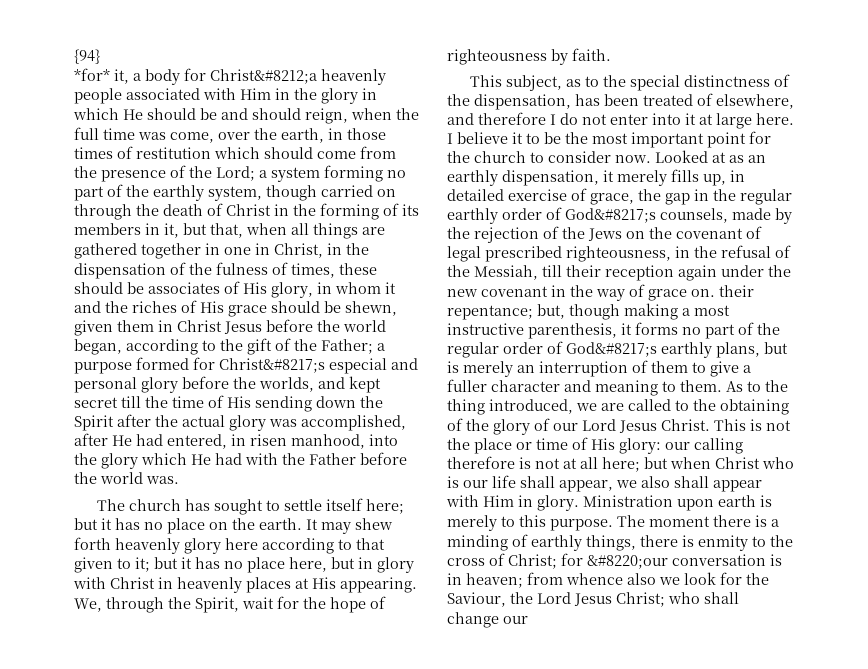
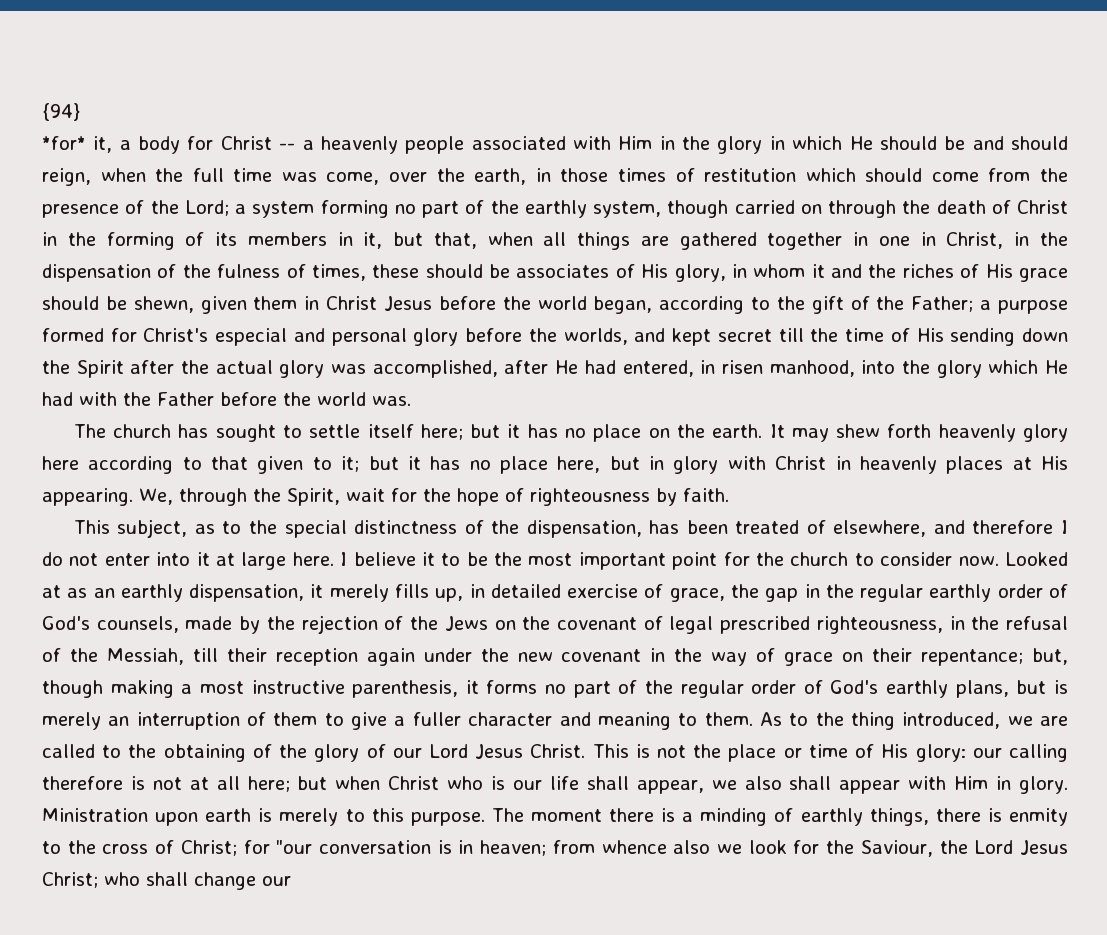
- *for* it, a body for Christ&#8212;a heavenly people associated with Him in the glory in which He should be and should reign, when the full time was come, over the earth, in those times of restitution which should come from the presence of the Lord;
+ *for* it, a body for Christ -- a heavenly people associated with Him in the glory in which He should be and should reign, when the full time was come, over the earth, in those times of restitution which should come from the presence of the Lord;
- a purpose formed for Christ&#8217;s especial and personal glory before the worlds, and kept secret till the time of His sending down the Spirit after the actual glory was accomplished, after He had entered, in risen manhood, into the glory which He had with the Father before the world was.
+ a purpose formed for Christ's especial and personal glory before the worlds, and kept secret till the time of His sending down the Spirit after the actual glory was accomplished, after He had entered, in risen manhood, into the glory which He had with the Father before the world was.
- Looked at as an earthly dispensation, it merely fills up, in detailed exercise of grace, the gap in the regular earthly order of God&#8217;s counsels, made by the rejection of the Jews on the covenant of legal prescribed righteousness, in the refusal of the Messiah, till their reception again under the new covenant in the way of grace on. their repentance;
+ Looked at as an earthly dispensation, it merely fills up, in detailed exercise of grace, the gap in the regular earthly order of God's counsels, made by the rejection of the Jews on the covenant of legal prescribed righteousness, in the refusal of the Messiah, till their reception again under the new covenant in the way of grace on their repentance;
- but, though making a most instructive parenthesis, it forms no part of the regular order of God&#8217;s earthly plans, but is merely an interruption of them to give a fuller character and meaning to them.
+ but, though making a most instructive parenthesis, it forms no part of the regular order of God's earthly plans, but is merely an interruption of them to give a fuller character and meaning to them.
- The moment there is a minding of earthly things, there is enmity to the cross of Christ; for &#8220;our conversation is in heaven; from whence also we look for the Saviour, the Lord Jesus Christ; who shall change our
+ The moment there is a minding of earthly things, there is enmity to the cross of Christ; for "our conversation is in heaven; from whence also we look for the Saviour, the Lord Jesus Christ; who shall change our

